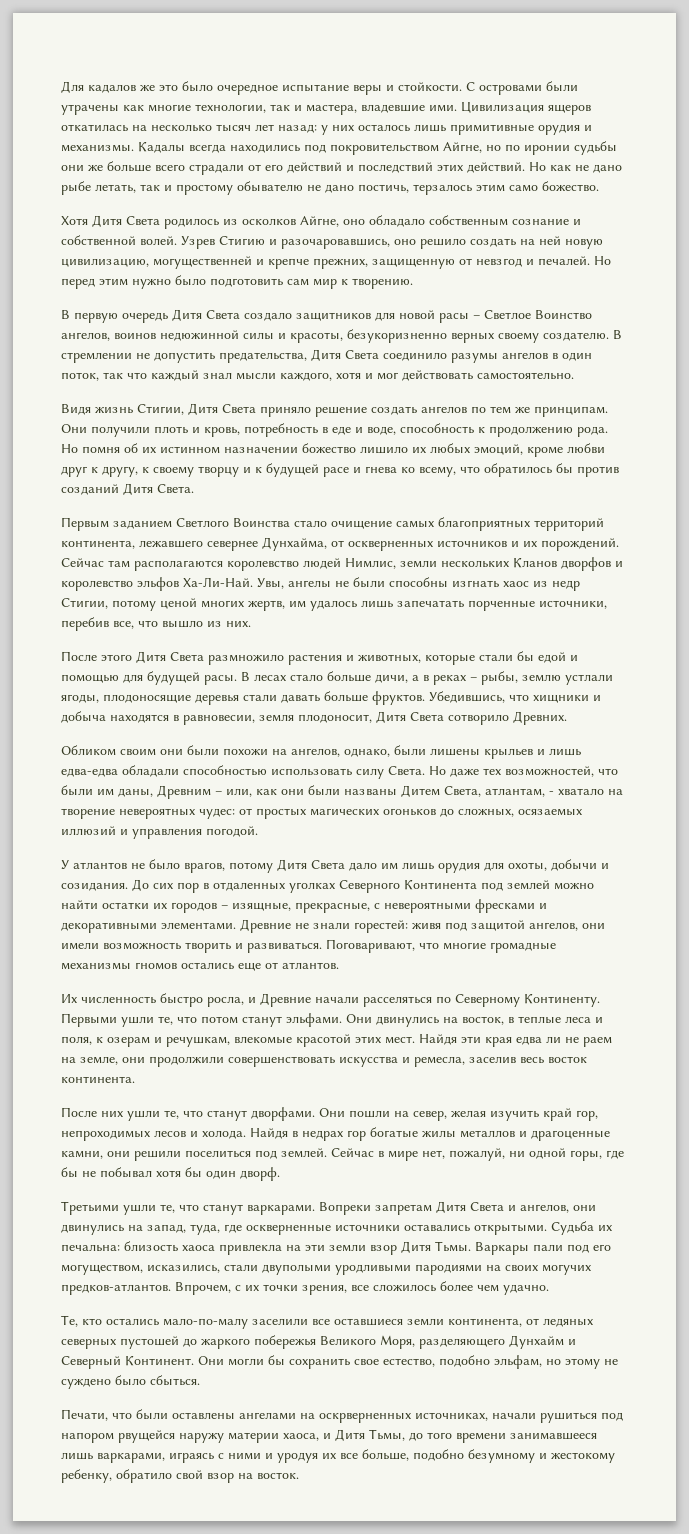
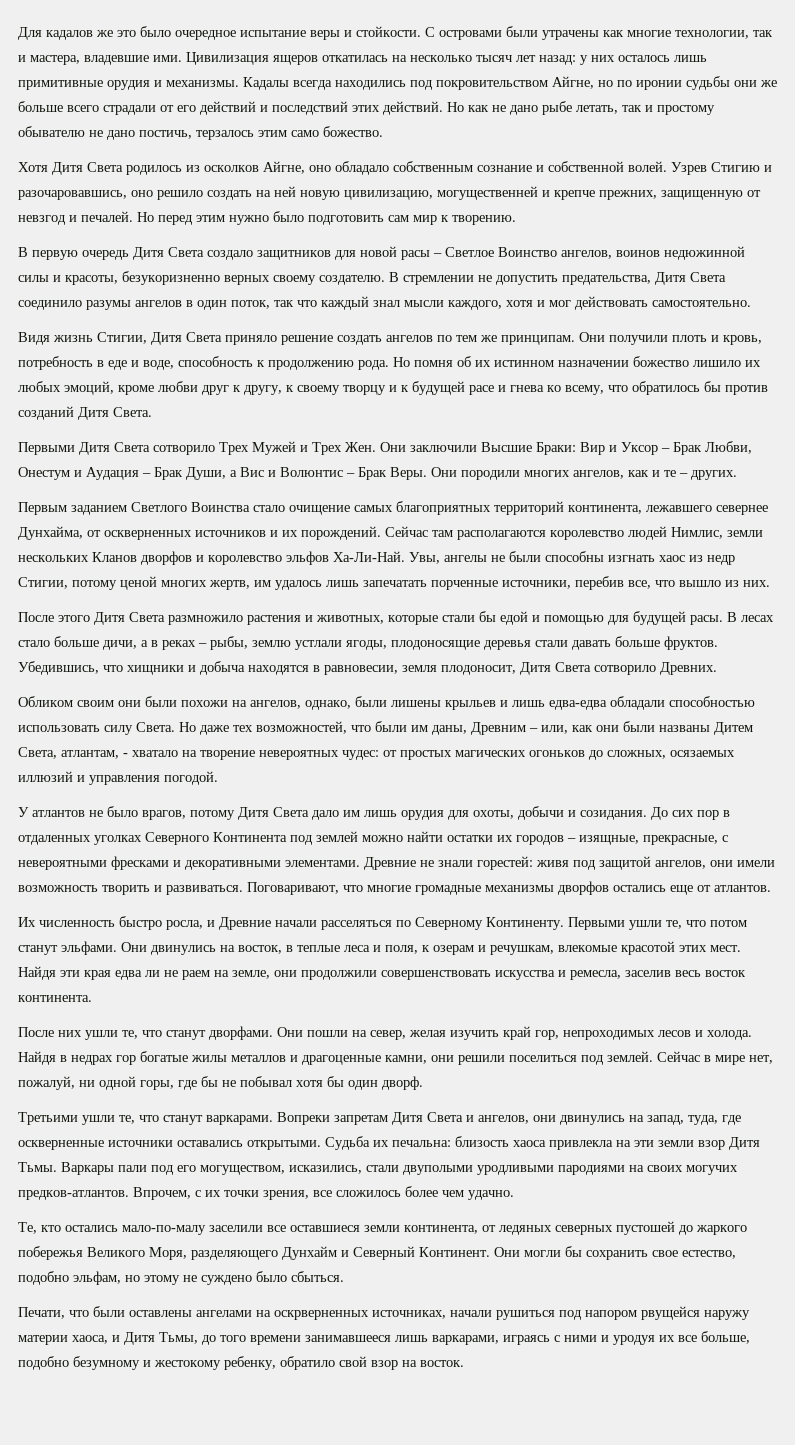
+ Первыми Дитя Света сотворило Трех Мужей и Трех Жен. Они заключили Высшие Браки: Вир и Уксор – Брак Любви, Онестум и Аудация – Брак Души, а Вис и Волюнтис – Брак Веры. Они породили многих ангелов, как и те – других.
- Поговаривают, что многие громадные механизмы гномов остались еще от атлантов.
+ Поговаривают, что многие громадные механизмы дворфов остались еще от атлантов.

